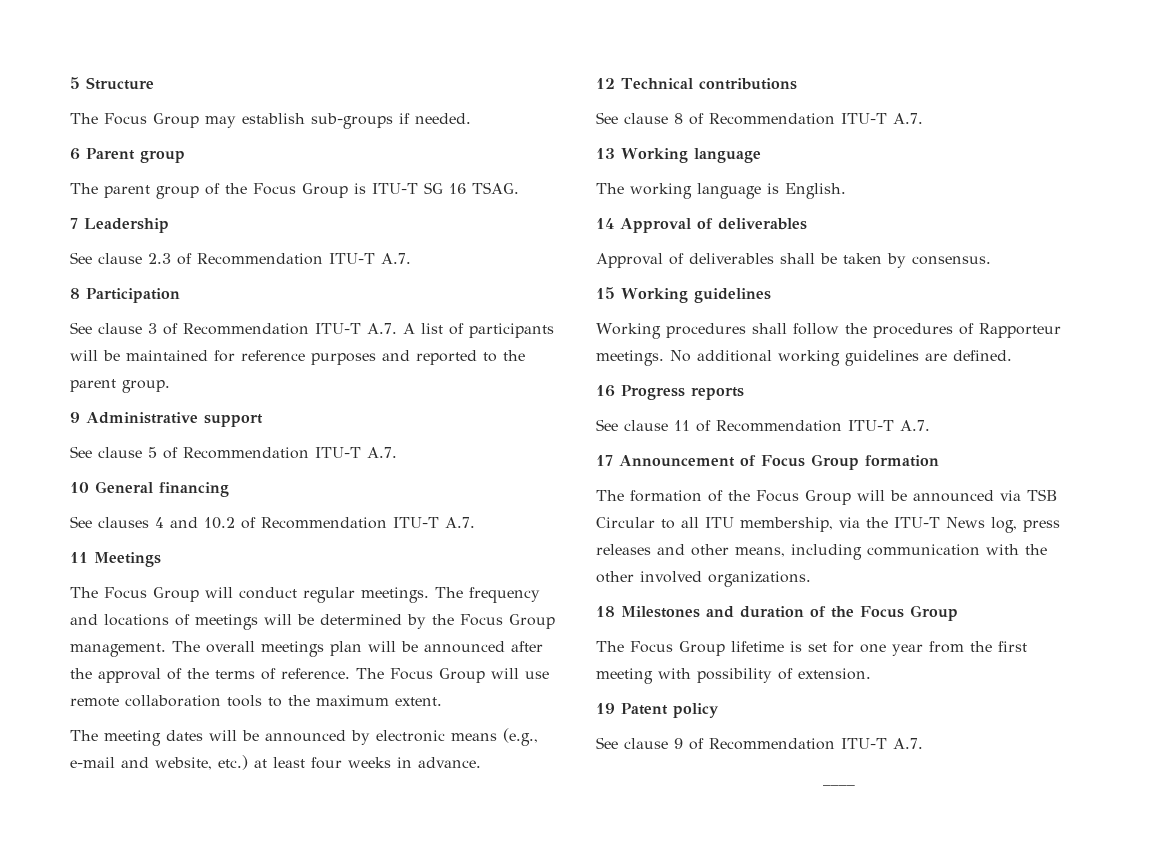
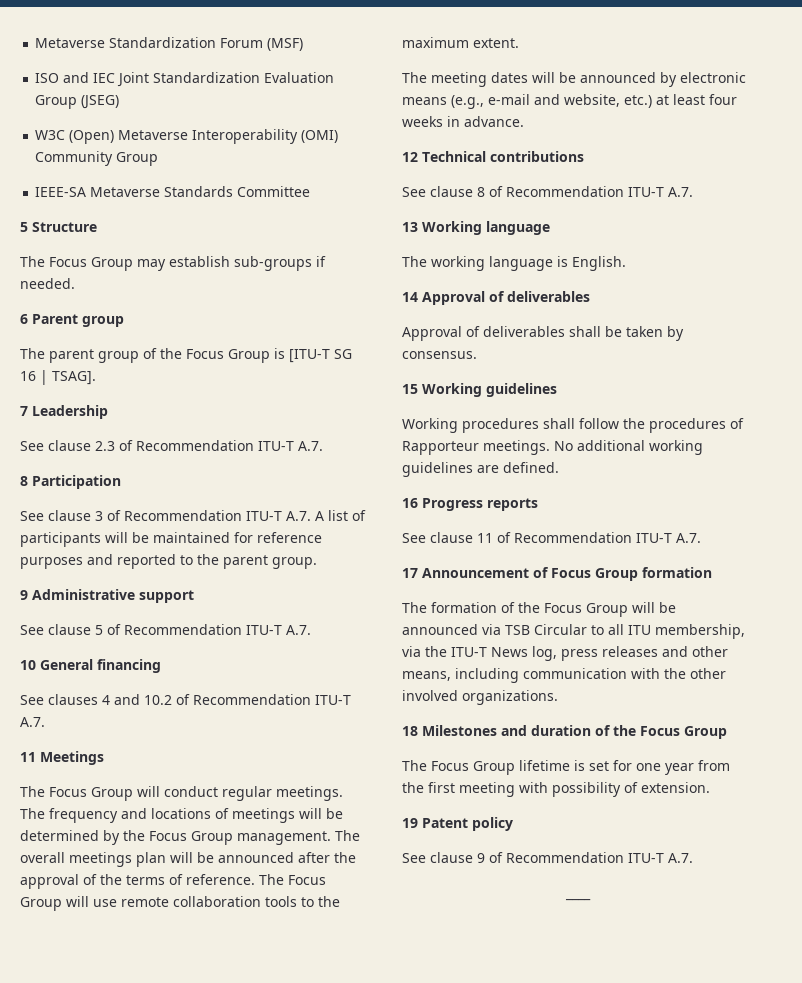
+ Metaverse Standardization Forum (MSF)
+ ISO and IEC Joint Standardization Evaluation Group (JSEG)
+ W3C (Open) Metaverse Interoperability (OMI) Community Group
+ IEEE-SA Metaverse Standards Committee
- The parent group of the Focus Group is ITU-T SG 16 TSAG.
+ The parent group of the Focus Group is [ITU-T SG 16 | TSAG].

